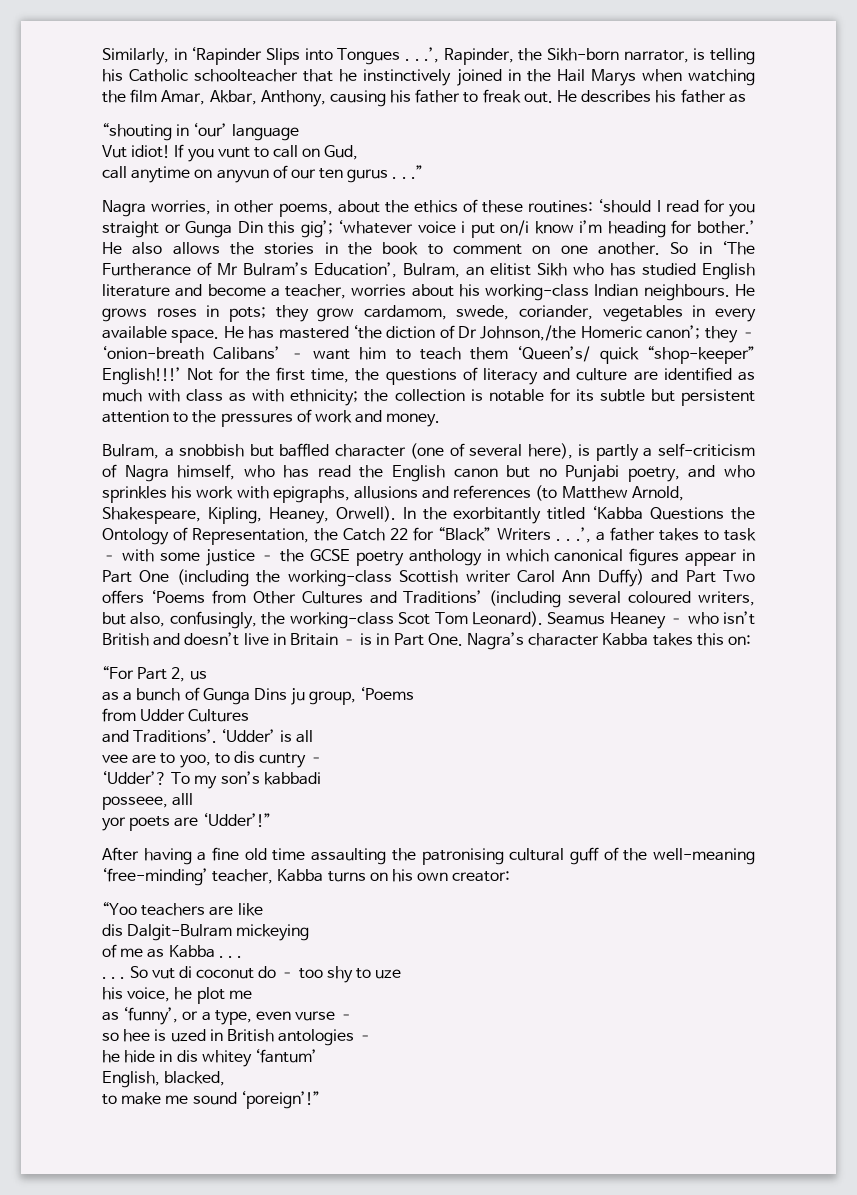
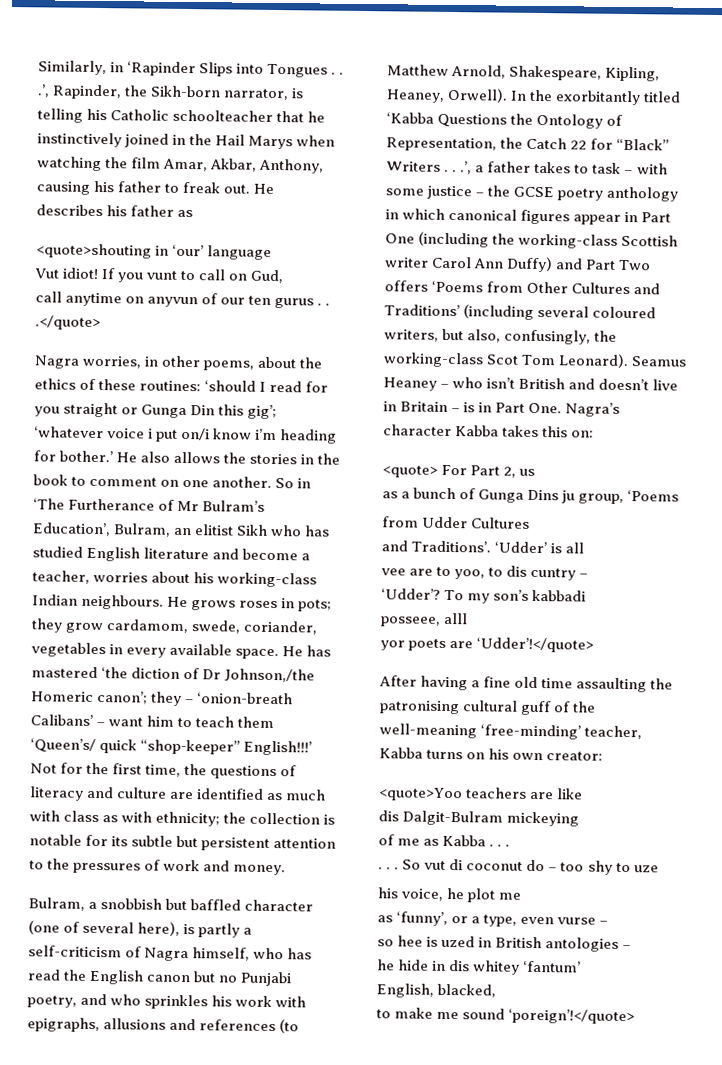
- “shouting in ‘our’ language
+ <quote>shouting in ‘our’ language
- call anytime on anyvun of our ten gurus . . .”
+ call anytime on anyvun of our ten gurus . . .</quote>
- “For Part 2, us
+ <quote> For Part 2, us
- yor poets are ‘Udder’!”
+ yor poets are ‘Udder’!</quote>
- “Yoo teachers are like
+ <quote>Yoo teachers are like
- to make me sound ‘poreign’!”
+ to make me sound ‘poreign’!</quote>

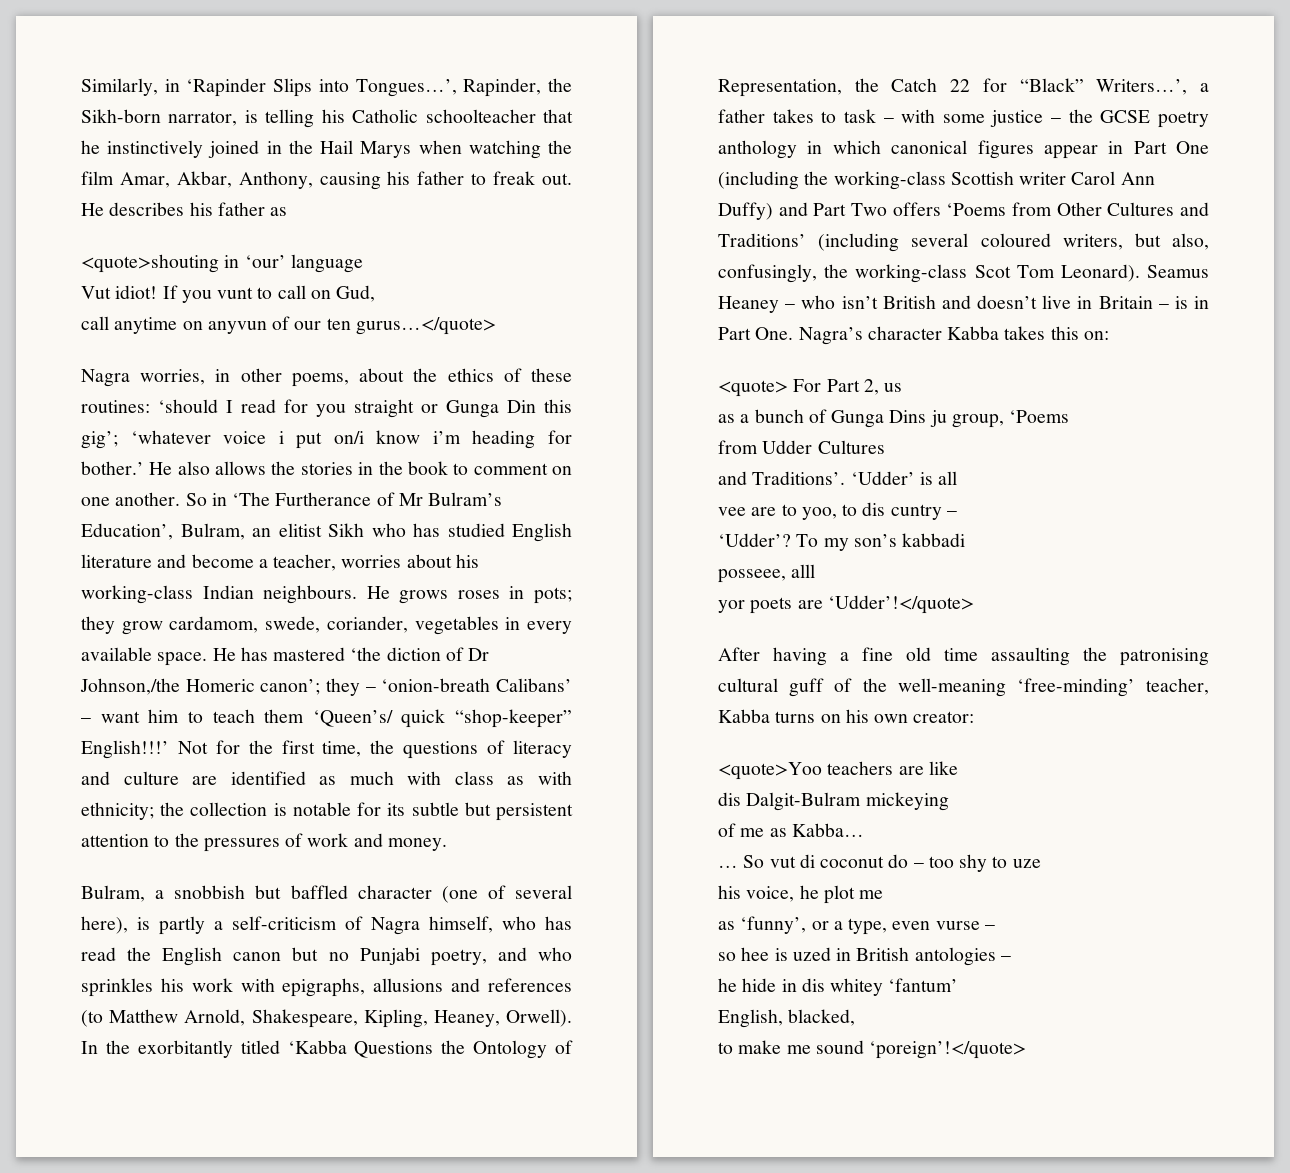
- Similarly, in ‘Rapinder Slips into Tongues . . .’, Rapinder, the Sikh-born narrator, is telling his Catholic schoolteacher that he instinctively joined in the Hail Marys when watching the film Amar, Akbar, Anthony, causing his father to freak out.
+ Similarly, in ‘Rapinder Slips into Tongues…’, Rapinder, the Sikh-born narrator, is telling his Catholic schoolteacher that he instinctively joined in the Hail Marys when watching the film Amar, Akbar, Anthony, causing his father to freak out.
- call anytime on anyvun of our ten gurus . . .</quote>
+ call anytime on anyvun of our ten gurus…</quote>
- In the exorbitantly titled ‘Kabba Questions the Ontology of Representation, the Catch 22 for “Black” Writers . . .’, a father takes to task – with some justice – the GCSE poetry anthology in which canonical figures appear in Part One (including the working-class Scottish writer Carol Ann Duffy) and Part Two offers ‘Poems from Other Cultures and Traditions’ (including several coloured writers, but also, confusingly, the working-class Scot Tom Leonard).
+ In the exorbitantly titled ‘Kabba Questions the Ontology of Representation, the Catch 22 for “Black” Writers…’, a father takes to task – with some justice – the GCSE poetry anthology in which canonical figures appear in Part One (including the working-class Scottish writer Carol Ann Duffy) and Part Two offers ‘Poems from Other Cultures and Traditions’ (including several coloured writers, but also, confusingly, the working-class Scot Tom Leonard).
- of me as Kabba . . .
- . . .
+ of me as Kabba…
+ …

